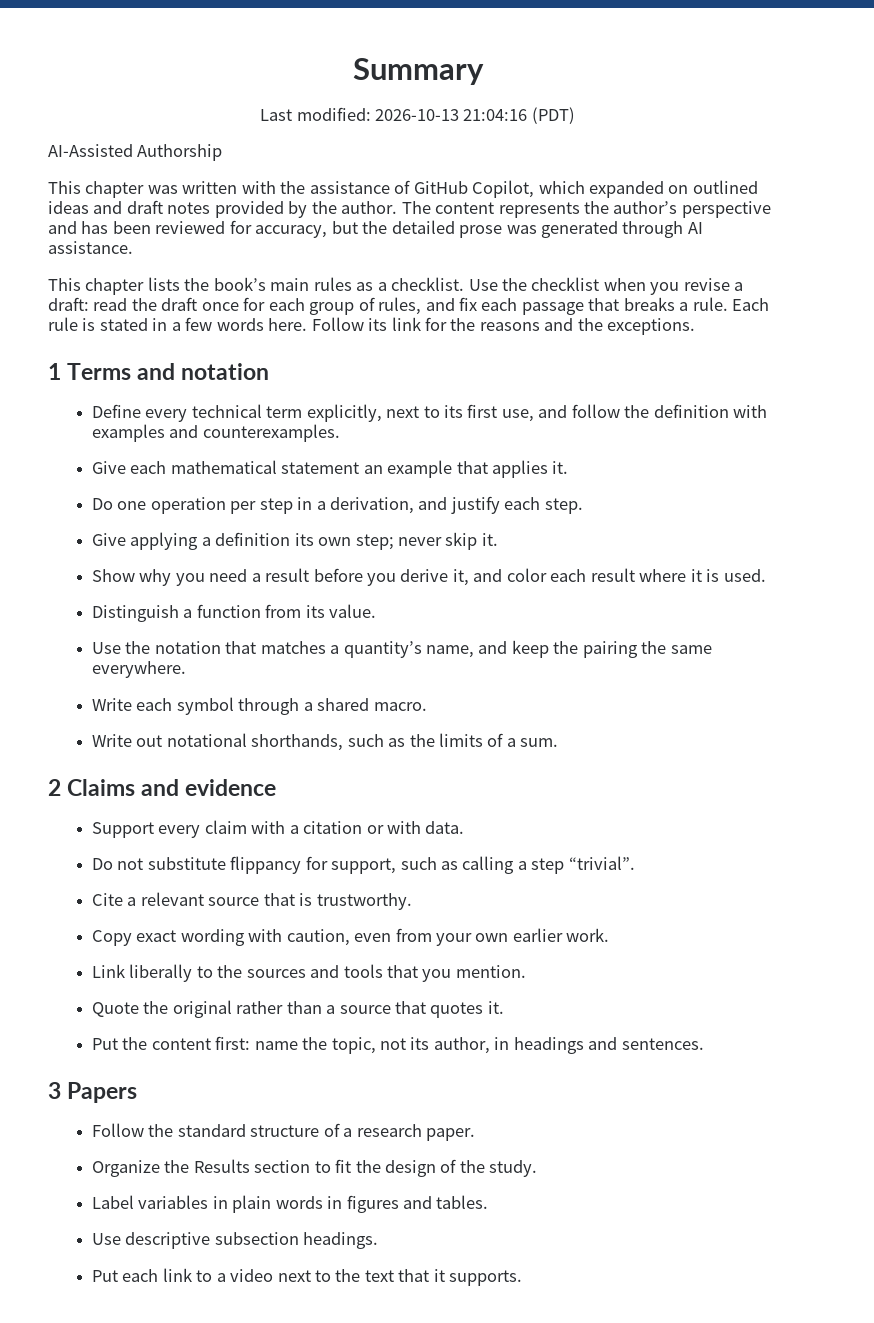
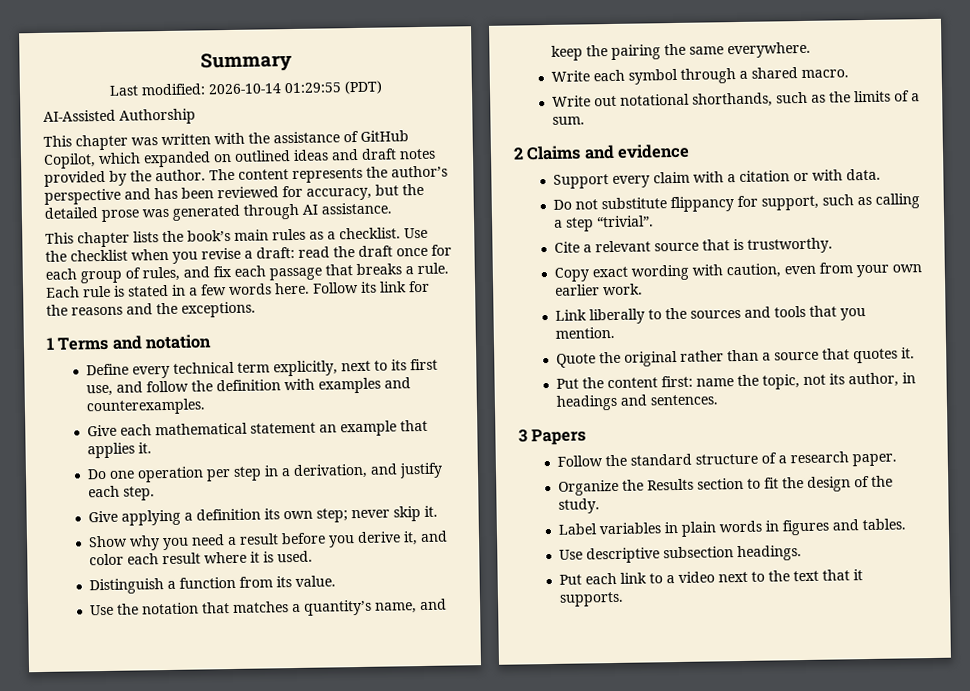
- Last modified: 2026-10-13 21:04:16 (PDT)
+ Last modified: 2026-10-14 01:29:55 (PDT)

